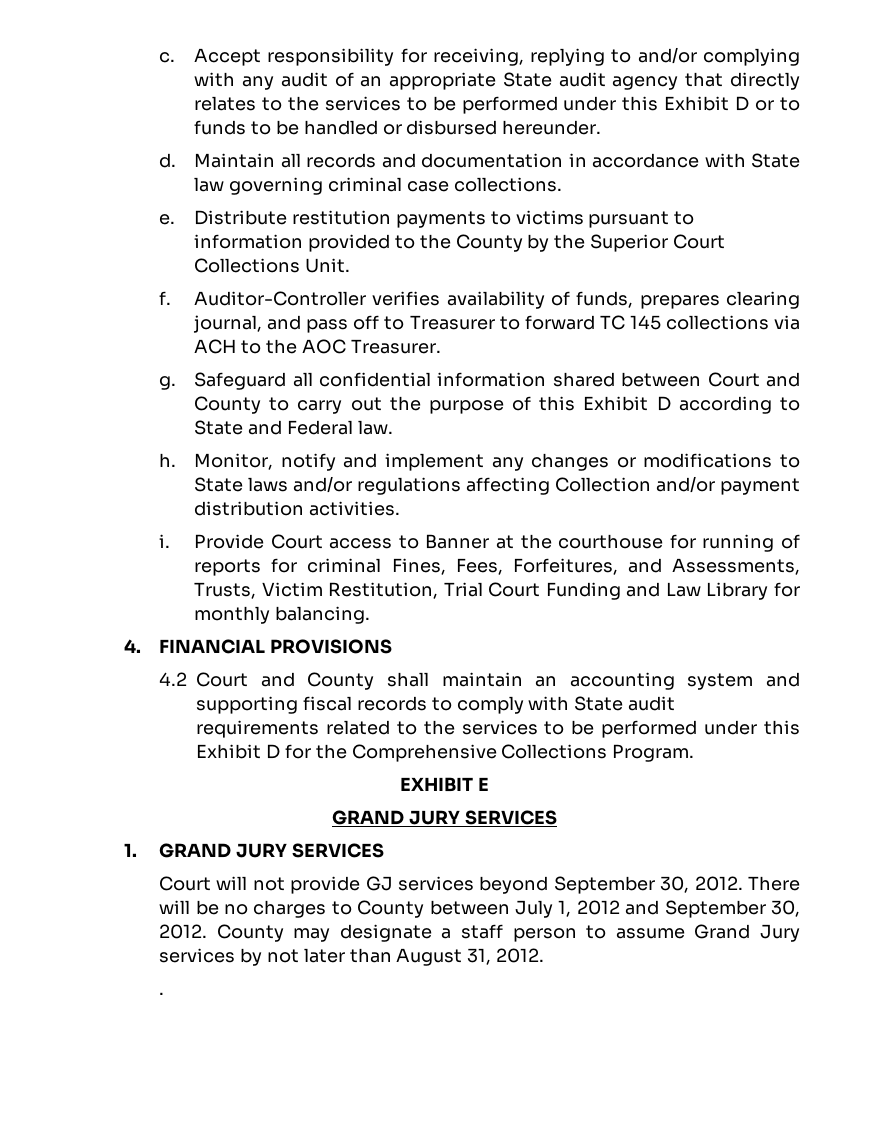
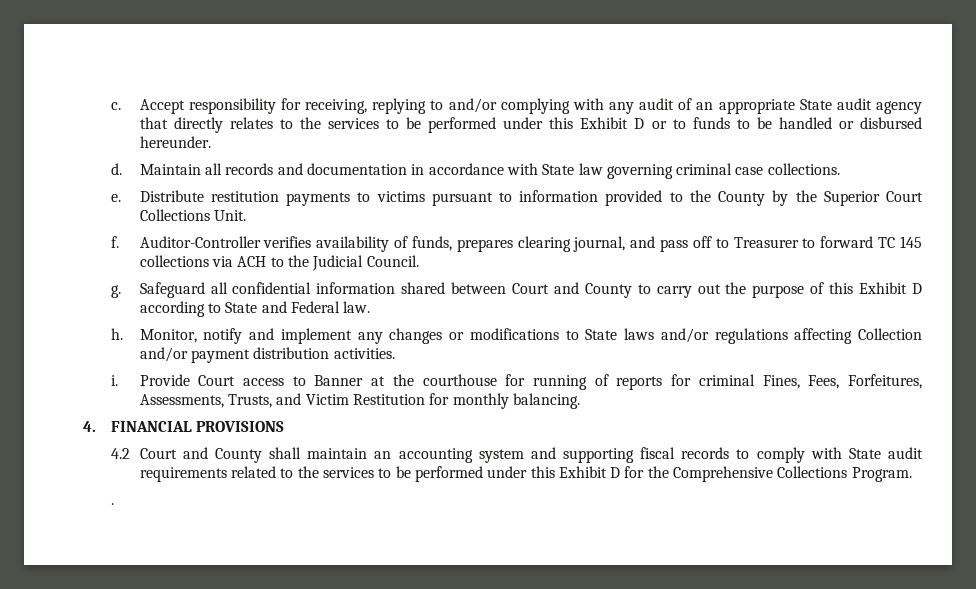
- Auditor-Controller verifies availability of funds, prepares clearing journal, and pass off to Treasurer to forward TC 145 collections via ACH to the AOC Treasurer.
+ Auditor-Controller verifies availability of funds, prepares clearing journal, and pass off to Treasurer to forward TC 145 collections via ACH to the Judicial Council.
- Provide Court access to Banner at the courthouse for running of reports for criminal Fines, Fees, Forfeitures, and Assessments, Trusts, Victim Restitution, Trial Court Funding and Law Library for monthly balancing.
+ Provide Court access to Banner at the courthouse for running of reports for criminal Fines, Fees, Forfeitures, Assessments, Trusts, and Victim Restitution for monthly balancing.
- EXHIBIT E
- GRAND JURY SERVICES
- 1. GRAND JURY SERVICES
- Court will not provide GJ services beyond September 30, 2012. There will be no charges to County between July 1, 2012 and September 30, 2012. County may designate a staff person to assume Grand Jury services by not later than August 31, 2012.

